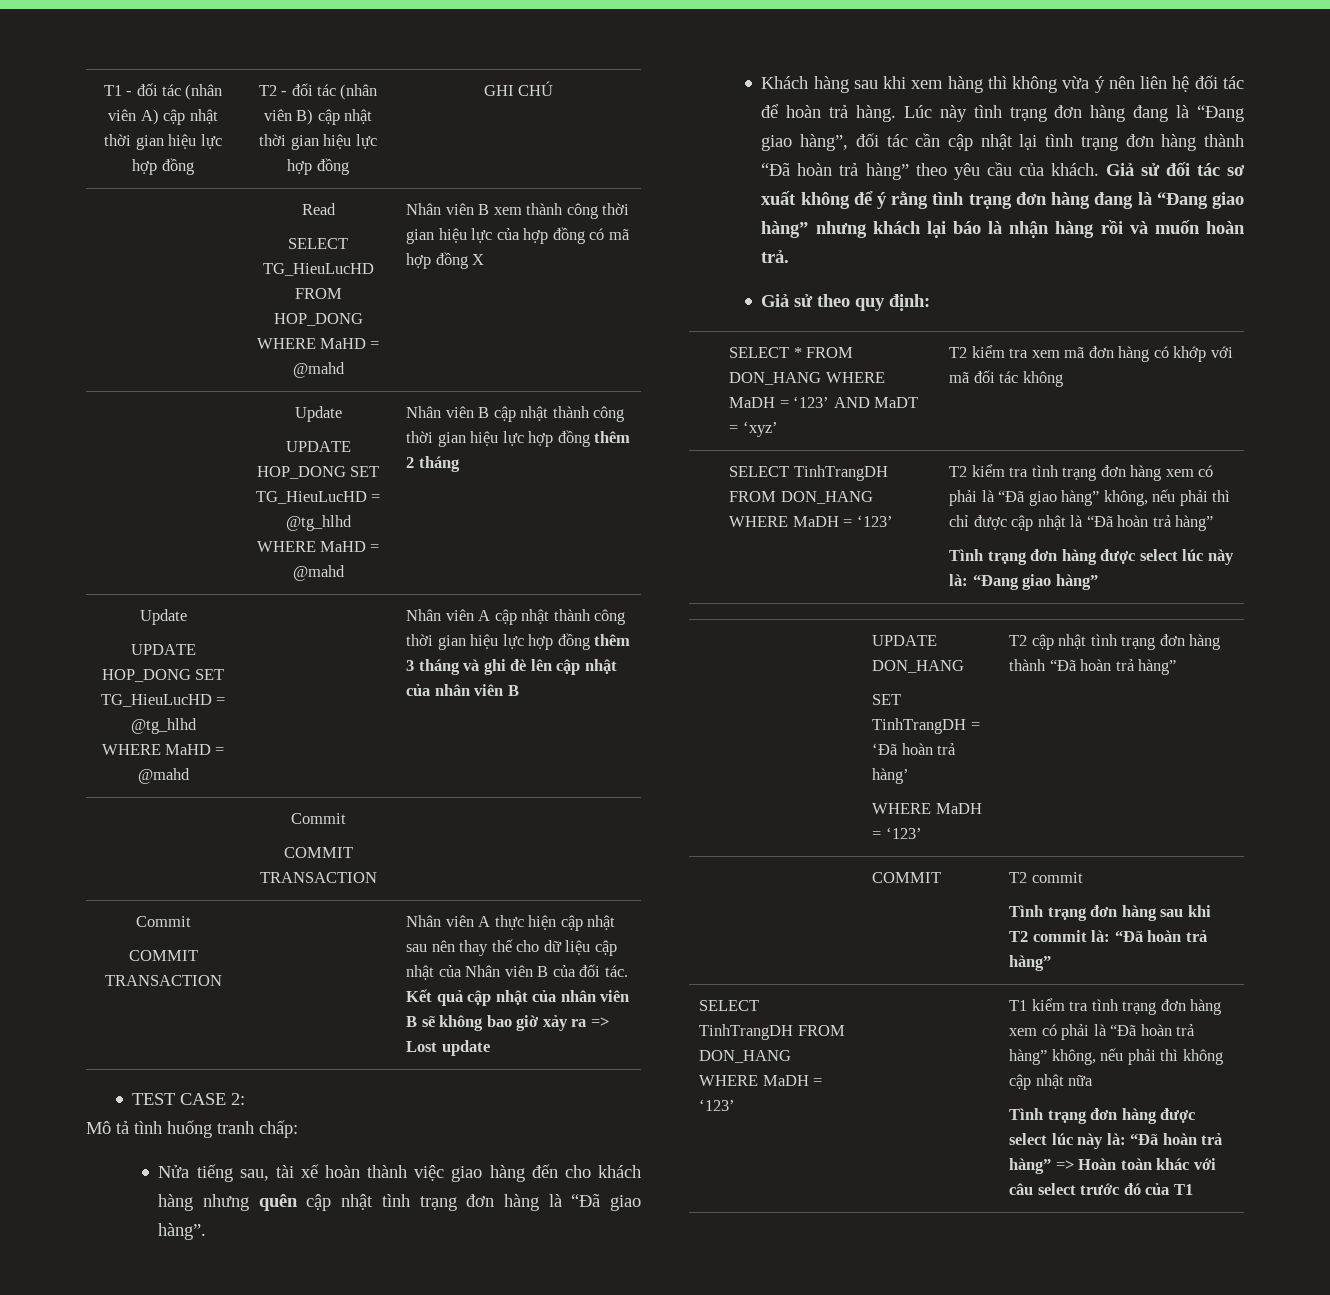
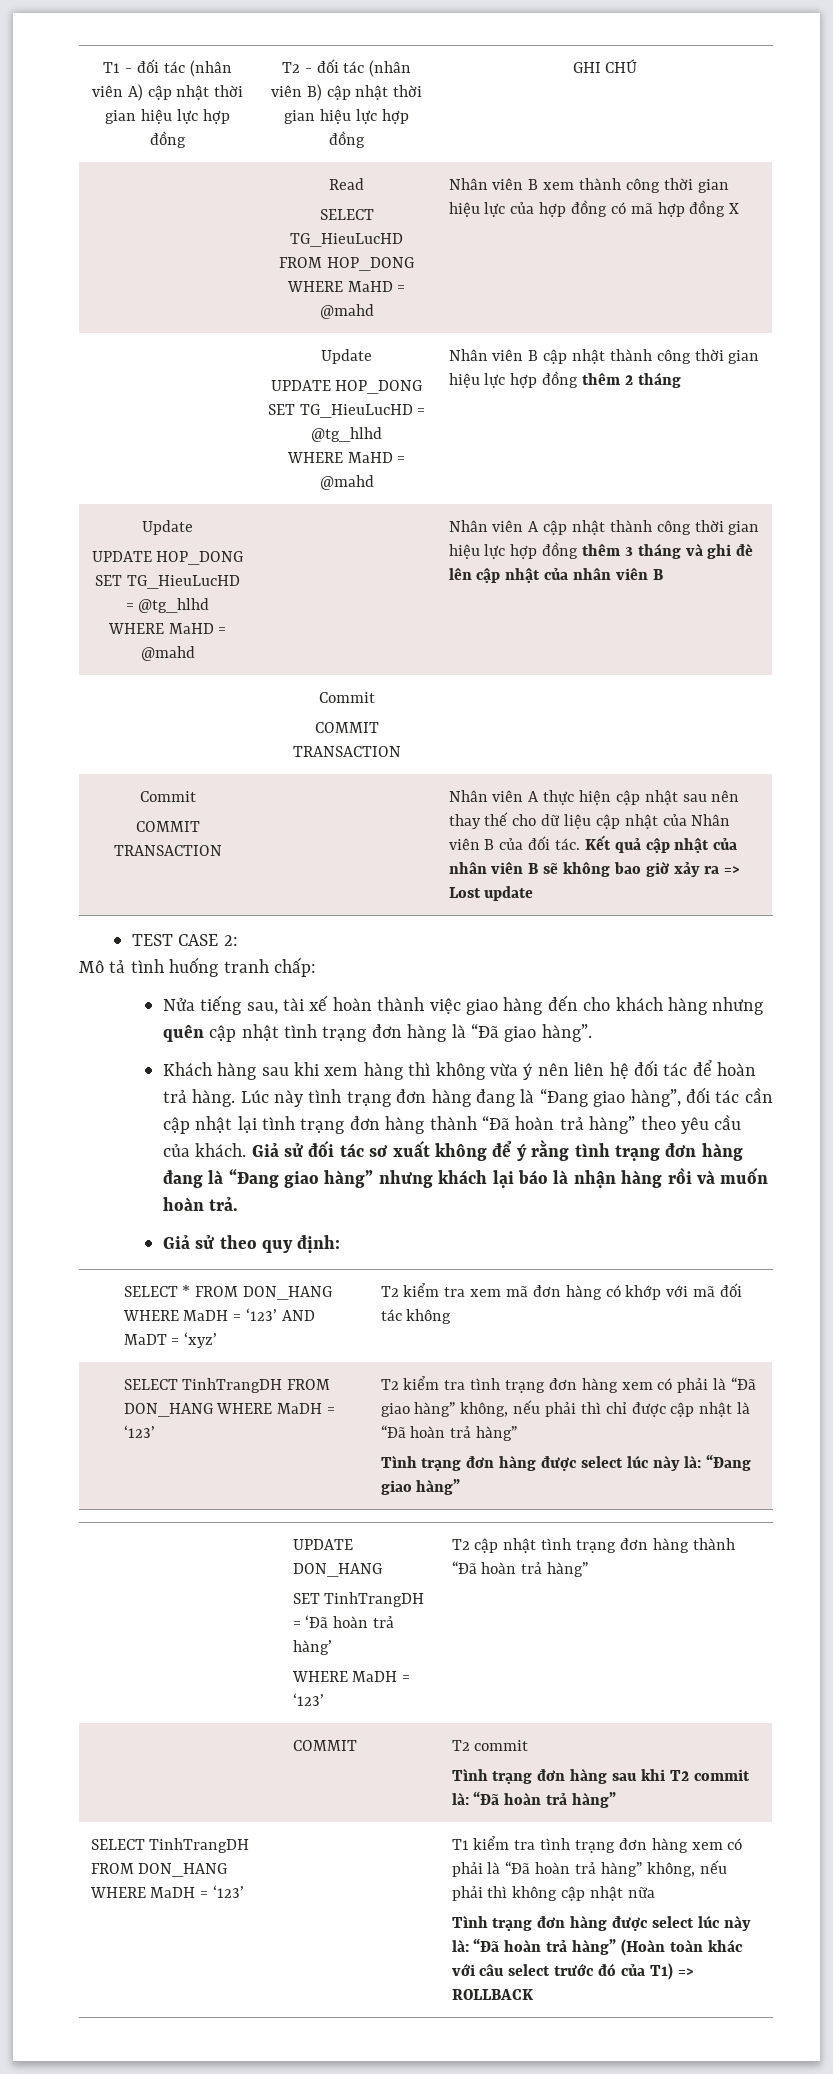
- Tình trạng đơn hàng được select lúc này là: “Đã hoàn trả hàng” => Hoàn toàn khác với câu select trước đó của T1
+ Tình trạng đơn hàng được select lúc này là: “Đã hoàn trả hàng” (Hoàn toàn khác với câu select trước đó của T1) => ROLLBACK

